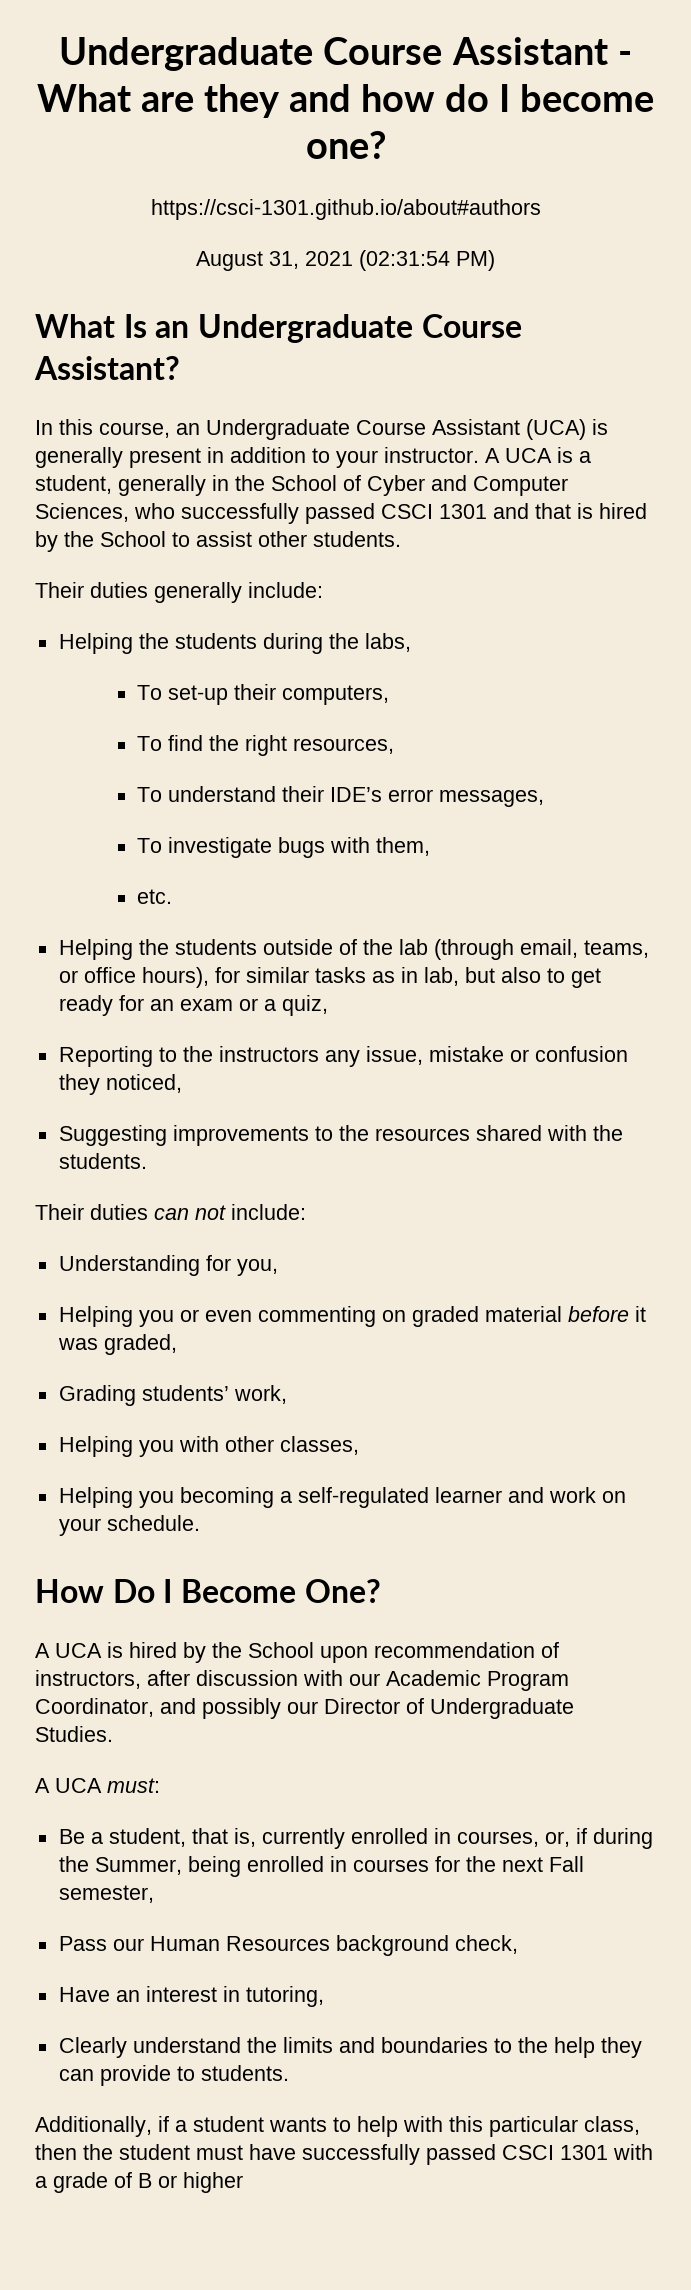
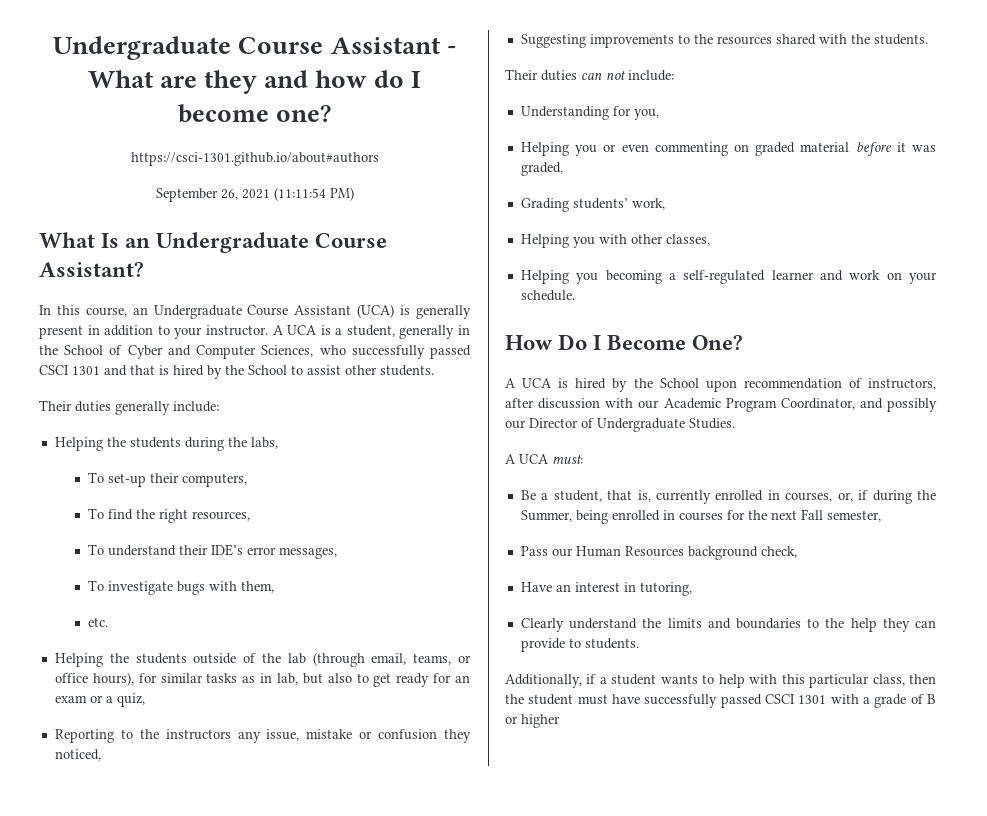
- August 31, 2021 (02:31:54 PM)
+ September 26, 2021 (11:11:54 PM)

